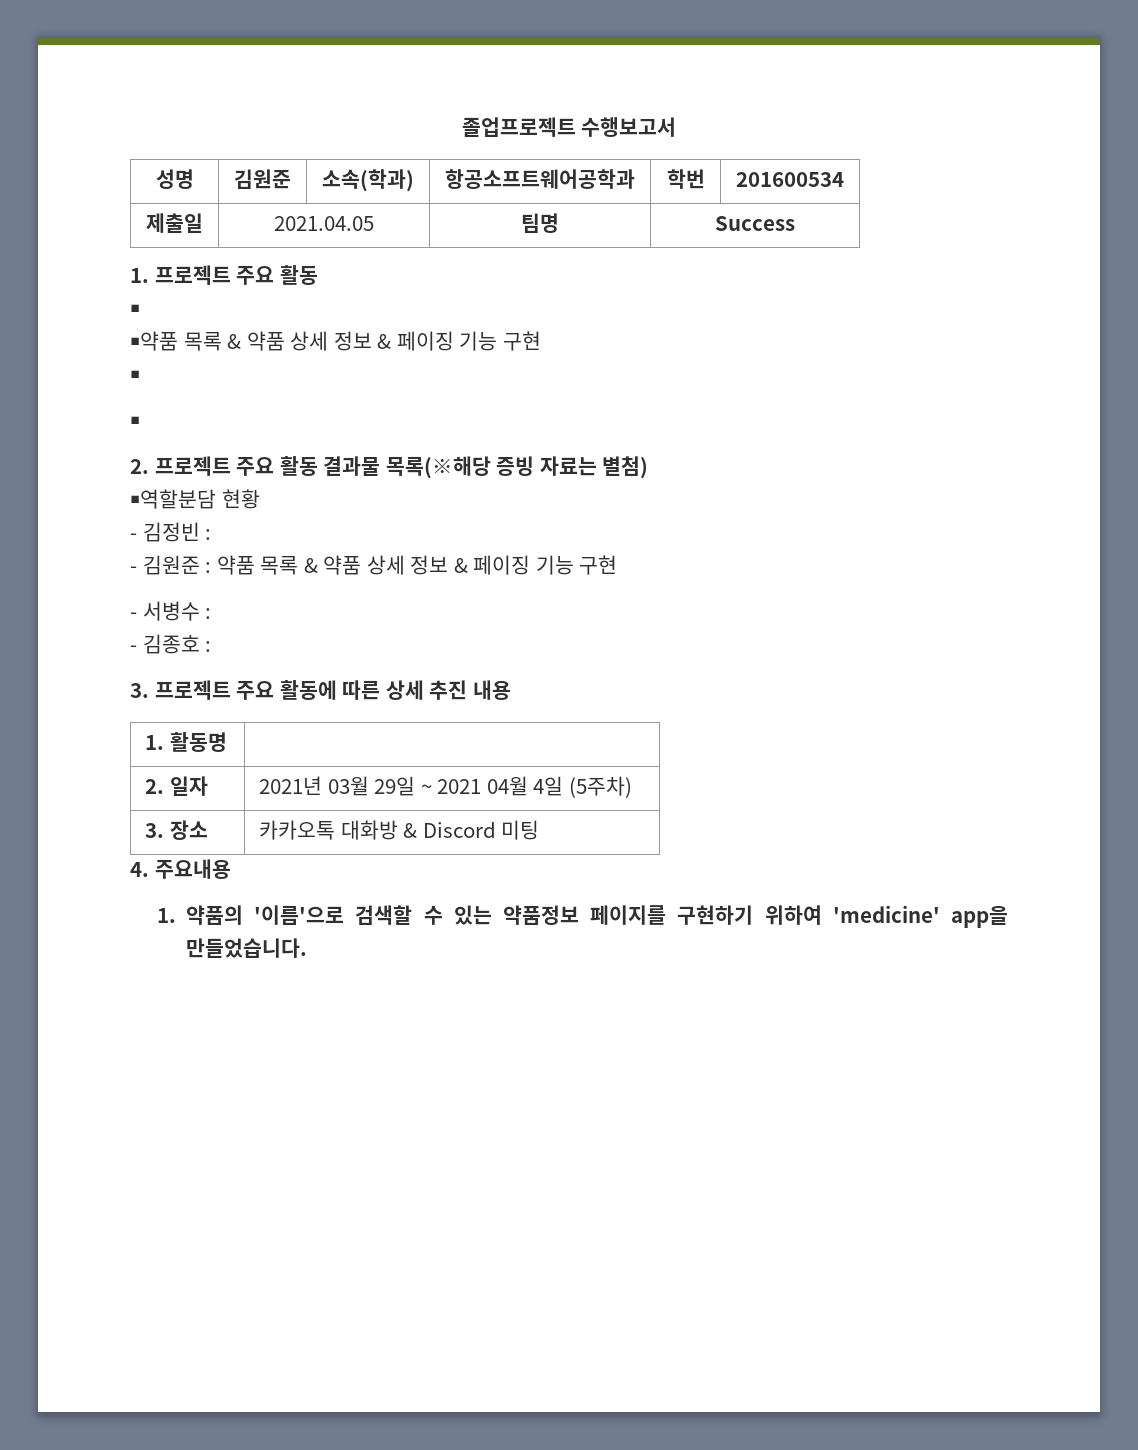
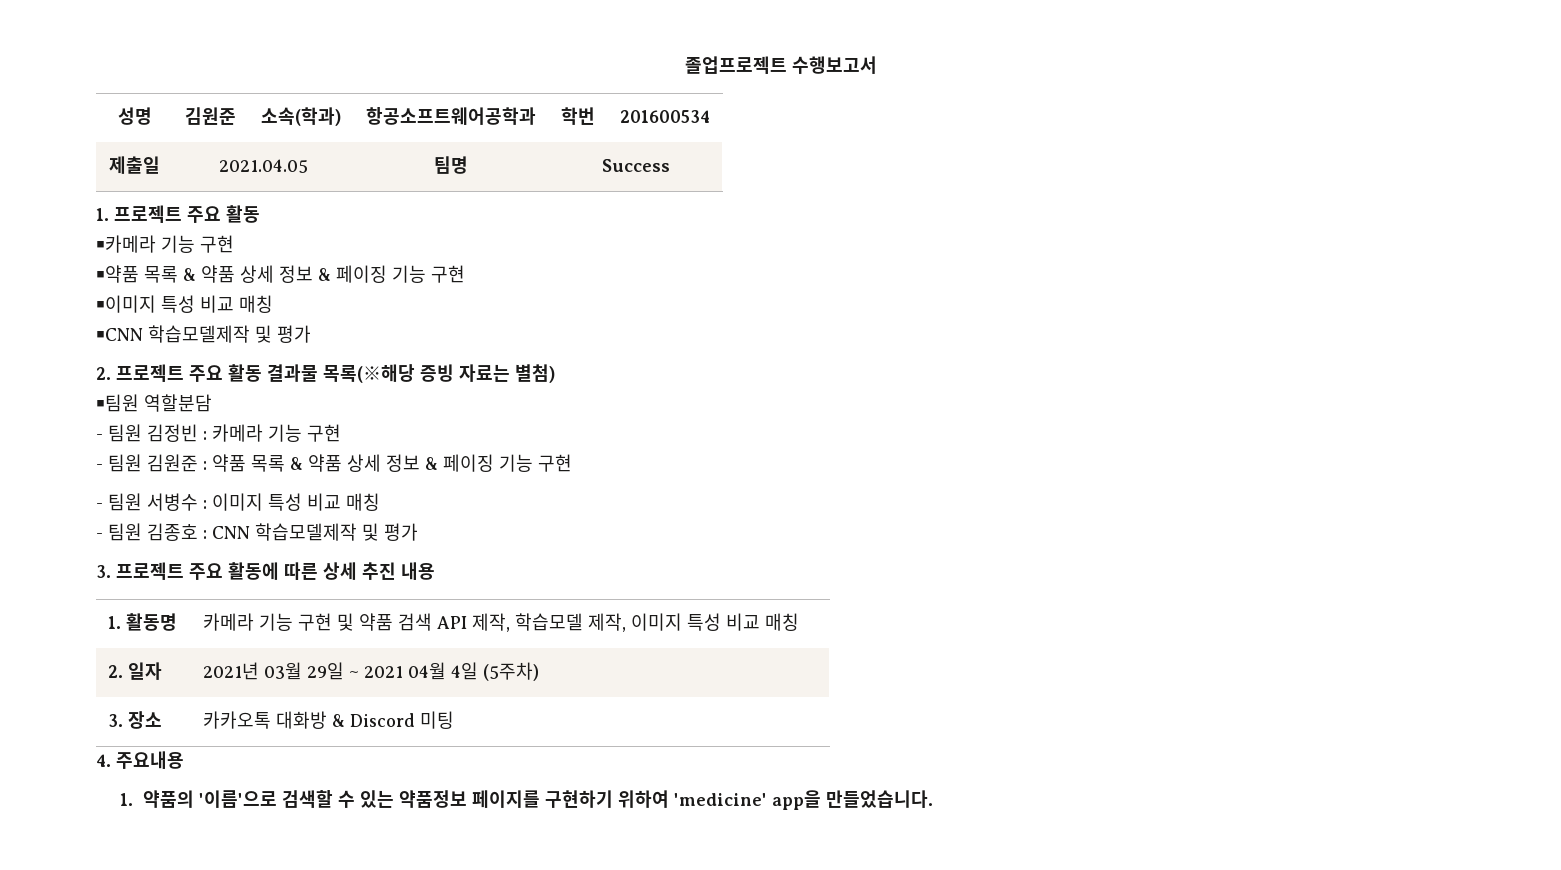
  1. 프로젝트 주요 활동
- ￭
+ ￭카메라 기능 구현
  ￭약품 목록 & 약품 상세 정보 & 페이징 기능 구현
- ￭
- ￭
+ ￭이미지 특성 비교 매칭
+ ￭CNN 학습모델제작 및 평가
- ￭역할분담 현황
- - 김정빈 :
- - 김원준 : 약품 목록 & 약품 상세 정보 & 페이징 기능 구현
+ ￭팀원 역할분담
+ - 팀원 김정빈 : 카메라 기능 구현
+ - 팀원 김원준 : 약품 목록 & 약품 상세 정보 & 페이징 기능 구현
- - 서병수 :
- - 김종호 :
+ - 팀원 서병수 : 이미지 특성 비교 매칭
+ - 팀원 김종호 : CNN 학습모델제작 및 평가
- 1. 활동명 |
+ 1. 활동명 | 카메라 기능 구현 및 약품 검색 API 제작, 학습모델 제작, 이미지 특성 비교 매칭

